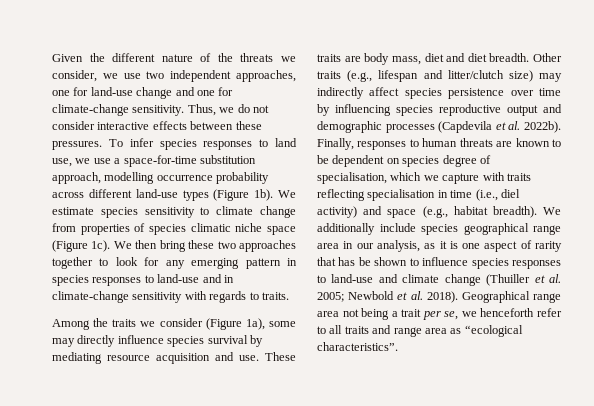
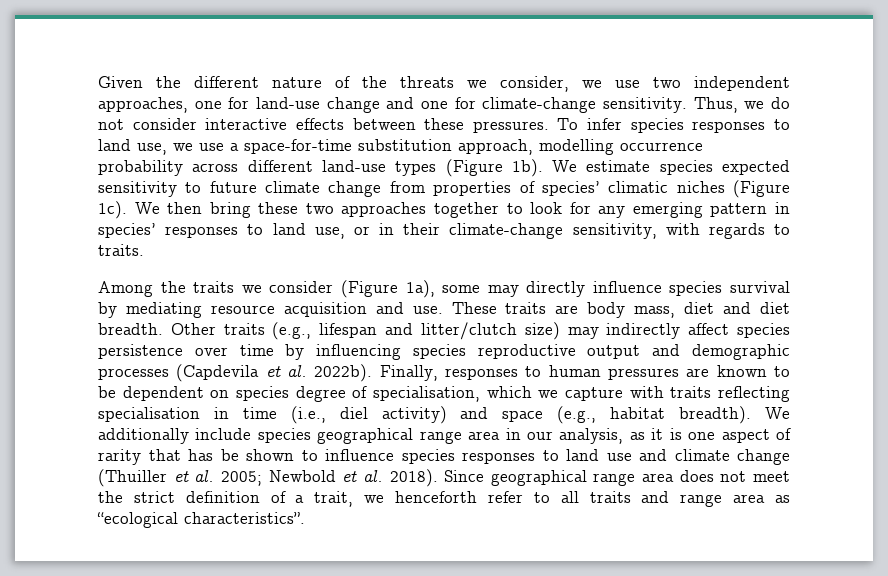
- We estimate species sensitivity to climate change from properties of species climatic niche space (Figure 1c).
+ We estimate species expected sensitivity to future climate change from properties of species’ climatic niches (Figure 1c).
- We then bring these two approaches together to look for any emerging pattern in species responses to land-use and in climate-change sensitivity with regards to traits.
+ We then bring these two approaches together to look for any emerging pattern in species’ responses to land use, or in their climate-change sensitivity, with regards to traits.
- Finally, responses to human threats are known to be dependent on species degree of specialisation, which we capture with traits reflecting specialisation in time (i.e., diel activity) and space (e.g., habitat breadth).
+ Finally, responses to human pressures are known to be dependent on species degree of specialisation, which we capture with traits reflecting specialisation in time (i.e., diel activity) and space (e.g., habitat breadth).
- We additionally include species geographical range area in our analysis, as it is one aspect of rarity that has be shown to influence species responses to land-use and climate change (Thuiller et al. 2005; Newbold et al. 2018).
+ We additionally include species geographical range area in our analysis, as it is one aspect of rarity that has be shown to influence species responses to land use and climate change (Thuiller et al. 2005; Newbold et al. 2018).
- Geographical range area not being a trait per se, we henceforth refer to all traits and range area as “ecological characteristics”.
+ Since geographical range area does not meet the strict definition of a trait, we henceforth refer to all traits and range area as “ecological characteristics”.

